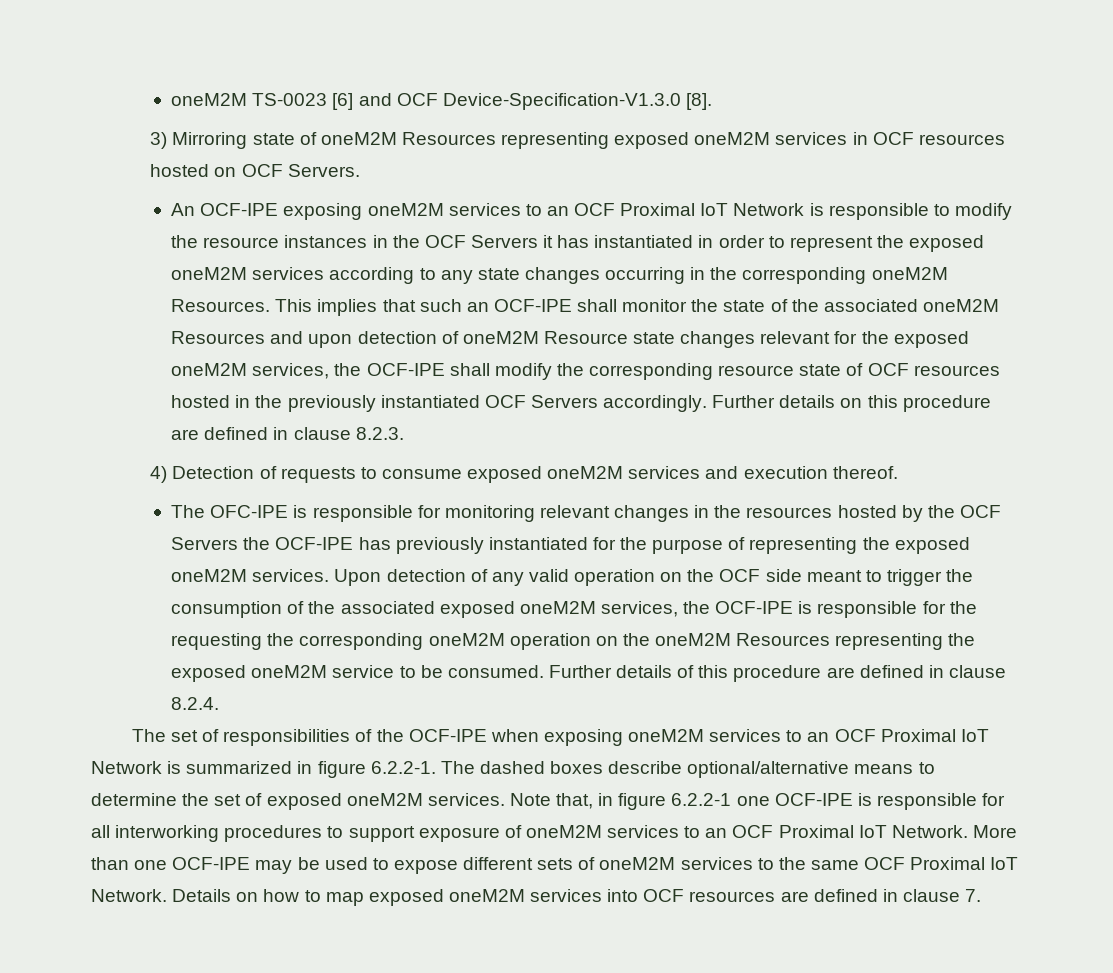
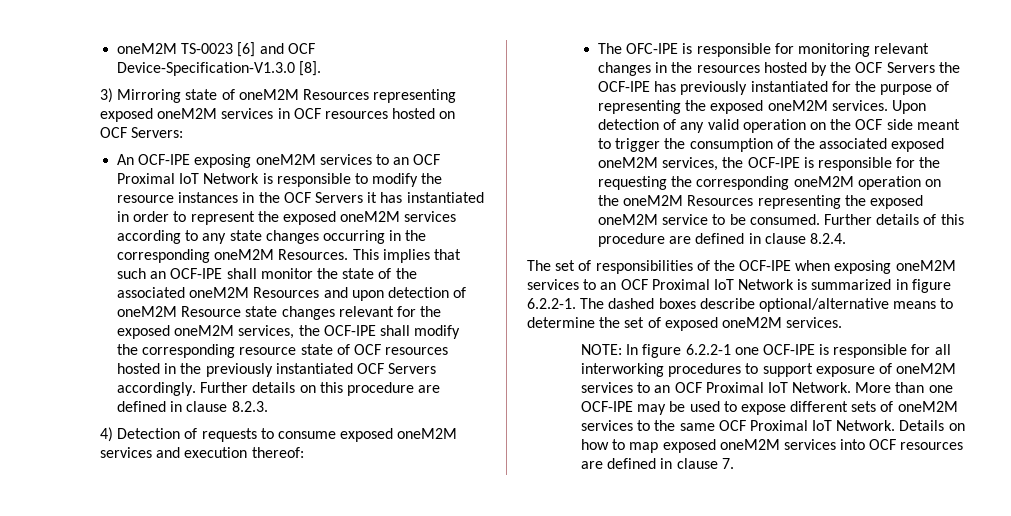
- 3) Mirroring state of oneM2M Resources representing exposed oneM2M services in OCF resources hosted on OCF Servers.
+ 3) Mirroring state of oneM2M Resources representing exposed oneM2M services in OCF resources hosted on OCF Servers:
- 4) Detection of requests to consume exposed oneM2M services and execution thereof.
+ 4) Detection of requests to consume exposed oneM2M services and execution thereof:
- The set of responsibilities of the OCF-IPE when exposing oneM2M services to an OCF Proximal IoT Network is summarized in figure 6.2.2-1. The dashed boxes describe optional/alternative means to determine the set of exposed oneM2M services. Note that, in figure 6.2.2-1 one OCF-IPE is responsible for all interworking procedures to support exposure of oneM2M services to an OCF Proximal IoT Network.
+ The set of responsibilities of the OCF-IPE when exposing oneM2M services to an OCF Proximal IoT Network is summarized in figure 6.2.2-1. The dashed boxes describe optional/alternative means to determine the set of exposed oneM2M services.
+ NOTE: In figure 6.2.2-1 one OCF-IPE is responsible for all interworking procedures to support exposure of oneM2M services to an OCF Proximal IoT Network.

